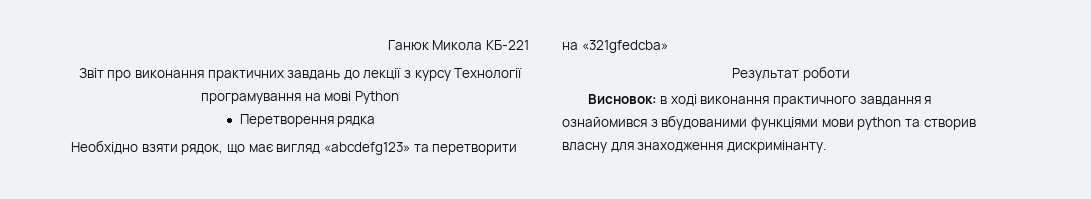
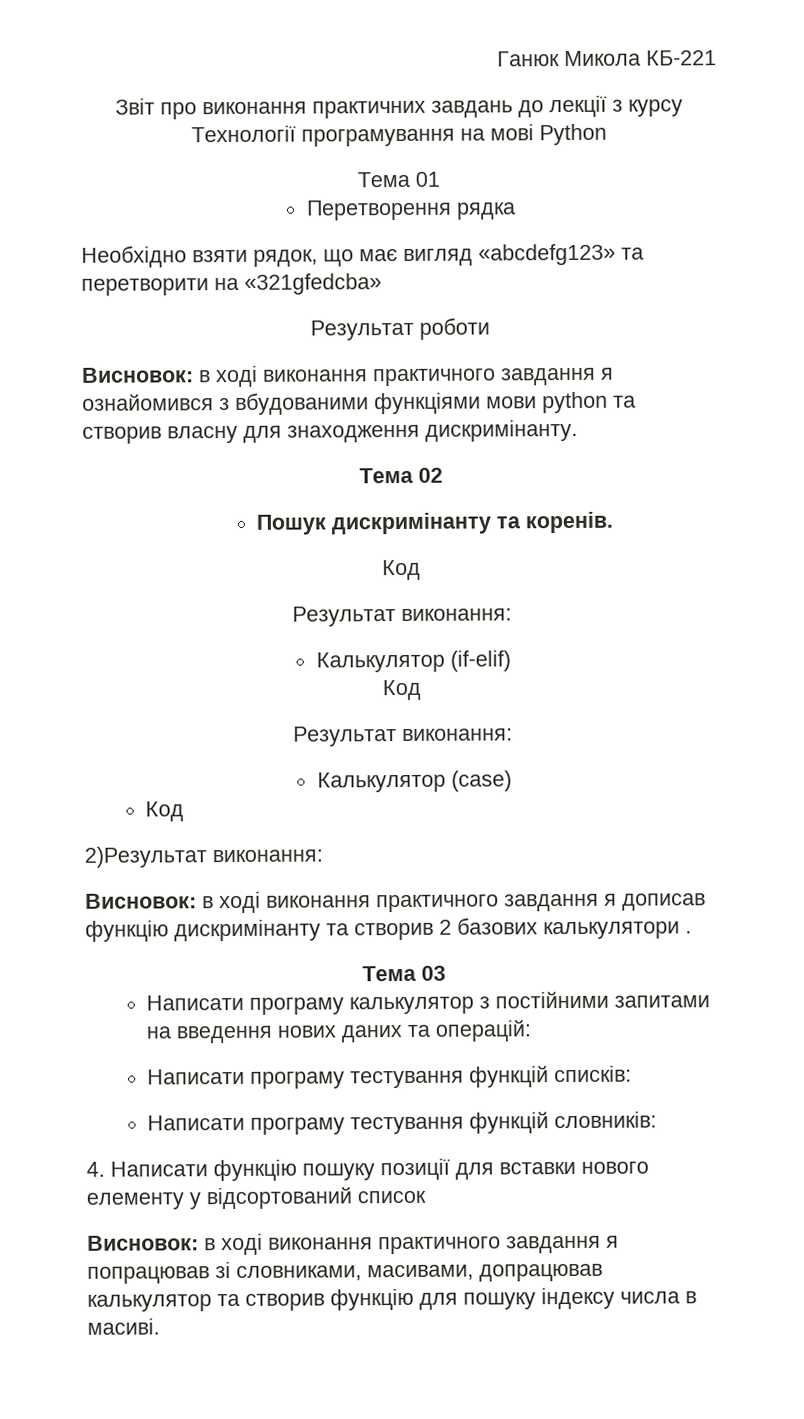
+ Тема 01
+ Тема 02
+ Пошук дискримінанту та коренів.
+ Код
+ Результат виконання:
+ Калькулятор (if-elif)
+ Код
+ Результат виконання:
+ Калькулятор (case)
+ Код
+ 2)Результат виконання:
+ Висновок: в ході виконання практичного завдання я дописав функцію дискримінанту та створив 2 базових калькулятори .
+ Тема 03
+ Написати програму калькулятор з постійними запитами на введення нових даних та операцій:
+ Написати програму тестування функцій списків:
+ Написати програму тестування функцій словників:
+ 4. Написати функцію пошуку позиції для вставки нового елементу у відсортований список
+ Висновок: в ході виконання практичного завдання я попрацював зі словниками, масивами, допрацював калькулятор та створив функцію для пошуку індексу числа в масиві.

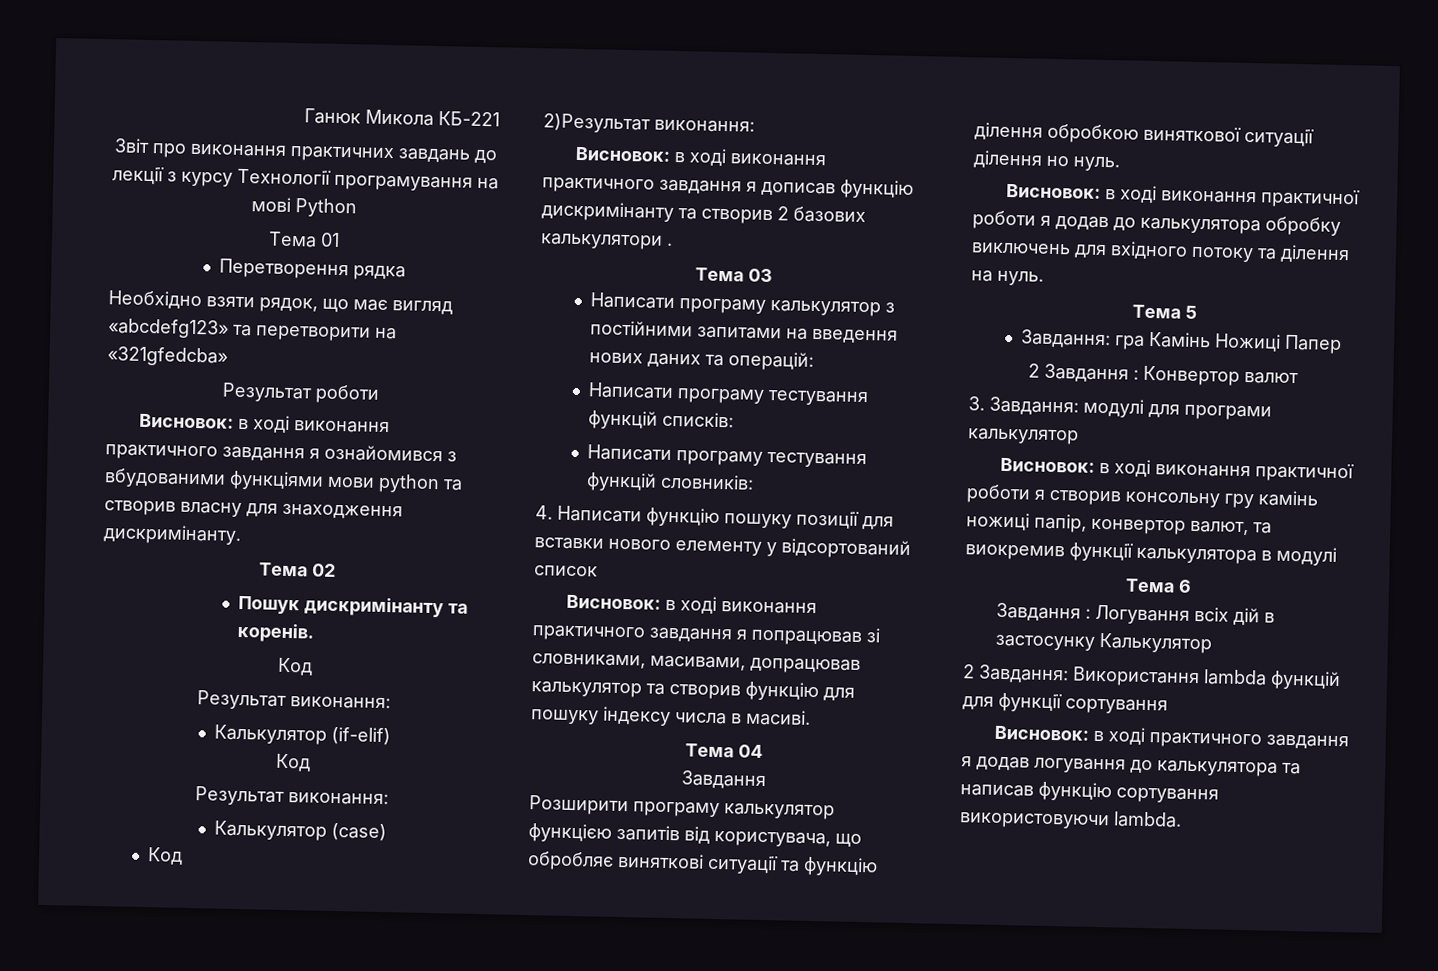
+ Тема 04
+ Завдання
+ Розширити програму калькулятор функцією запитів від користувача, що обробляє виняткові ситуації та функцію ділення обробкою виняткової ситуації ділення но нуль.
+ Висновок: в ході виконання практичної роботи я додав до калькулятора обробку виключень для вхідного потоку та ділення на нуль.
+ Тема 5
+ Завдання: гра Камінь Ножиці Папер
+ 2 Завдання : Конвертор валют
+ 3. Завдання: модулі для програми калькулятор
+ Висновок: в ході виконання практичної роботи я створив консольну гру камінь ножиці папір, конвертор валют, та виокремив функції калькулятора в модулі
+ Тема 6
+ Завдання : Логування всіх дій в застосунку Калькулятор
+ 2 Завдання: Використання lambda функцій для функції сортування
+ Висновок: в ході практичного завдання я додав логування до калькулятора та написав функцію сортування використовуючи lambda.

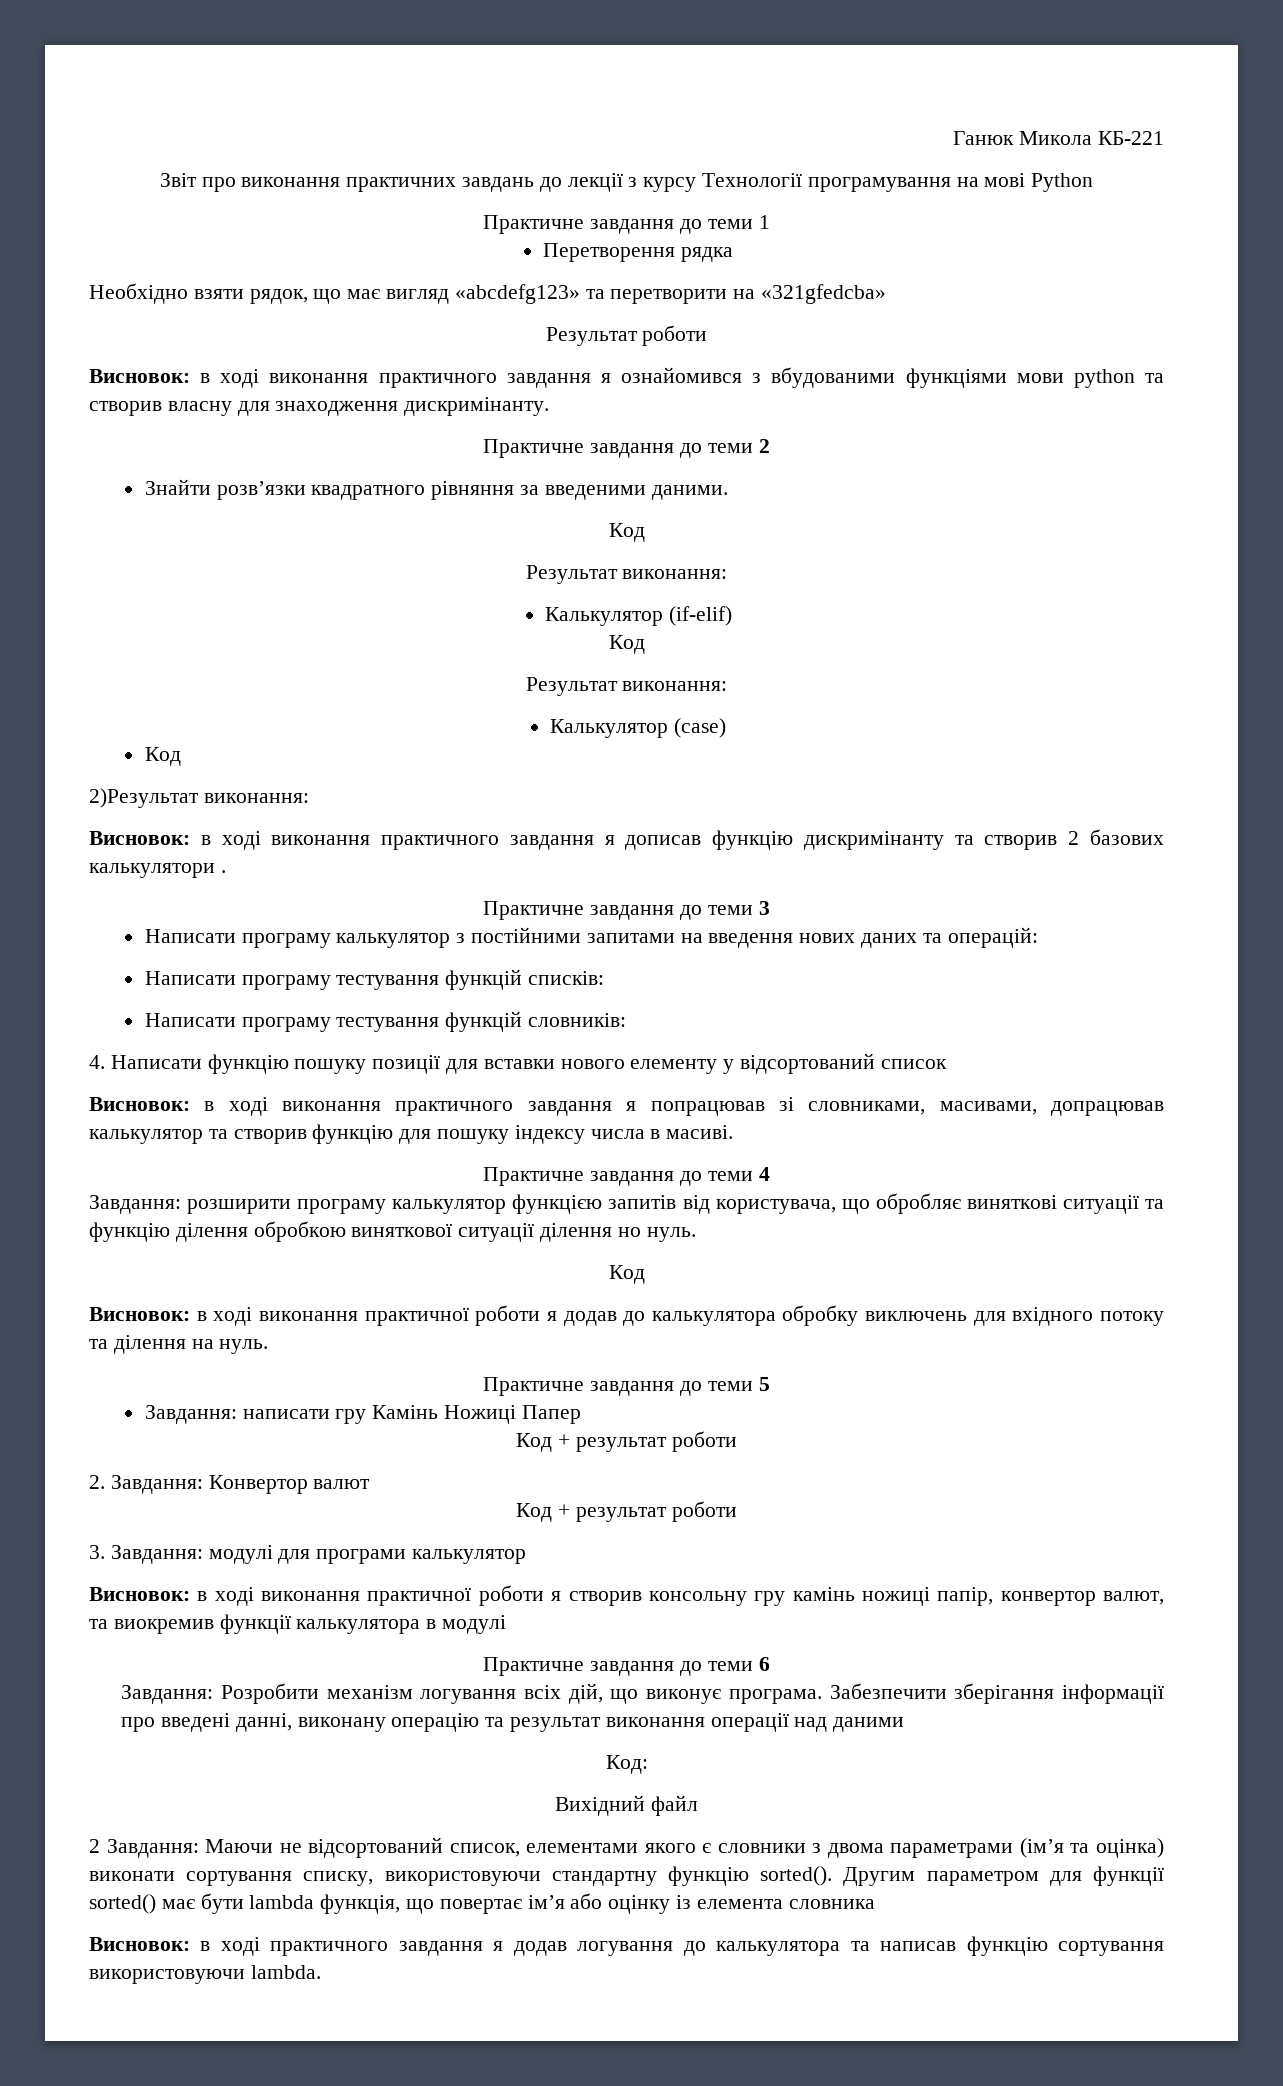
- Тема 01
+ Практичне завдання до теми 1
- Тема 02
- Пошук дискримінанту та коренів.
+ Практичне завдання до теми 2
+ Знайти розв’язки квадратного рівняння за введеними даними.
- Тема 03
+ Практичне завдання до теми 3
- Тема 04
- Завдання
- Розширити програму калькулятор функцією запитів від користувача, що обробляє виняткові ситуації та функцію ділення обробкою виняткової ситуації ділення но нуль.
+ Практичне завдання до теми 4
+ Завдання: розширити програму калькулятор функцією запитів від користувача, що обробляє виняткові ситуації та функцію ділення обробкою виняткової ситуації ділення но нуль.
+ Код
- Тема 5
+ Практичне завдання до теми 5
- Завдання: гра Камінь Ножиці Папер
- 2 Завдання : Конвертор валют
+ Завдання: написати гру Камінь Ножиці Папер
+ Код + результат роботи
+ 2. Завдання: Конвертор валют
+ Код + результат роботи
- Тема 6
- Завдання : Логування всіх дій в застосунку Калькулятор
- 2 Завдання: Використання lambda функцій для функції сортування
+ Практичне завдання до теми 6
+ Завдання: Розробити механізм логування всіх дій, що виконує програма. Забезпечити зберігання інформації про введені данні, виконану операцію та результат виконання операції над даними
+ Код:
+ Вихідний файл
+ 2 Завдання: Маючи не відсортований список, елементами якого є словники з двома параметрами (ім’я та оцінка) виконати сортування списку, використовуючи стандартну функцію sorted(). Другим параметром для функції sorted() має бути lambda функція, що повертає ім’я або оцінку із елемента словника

